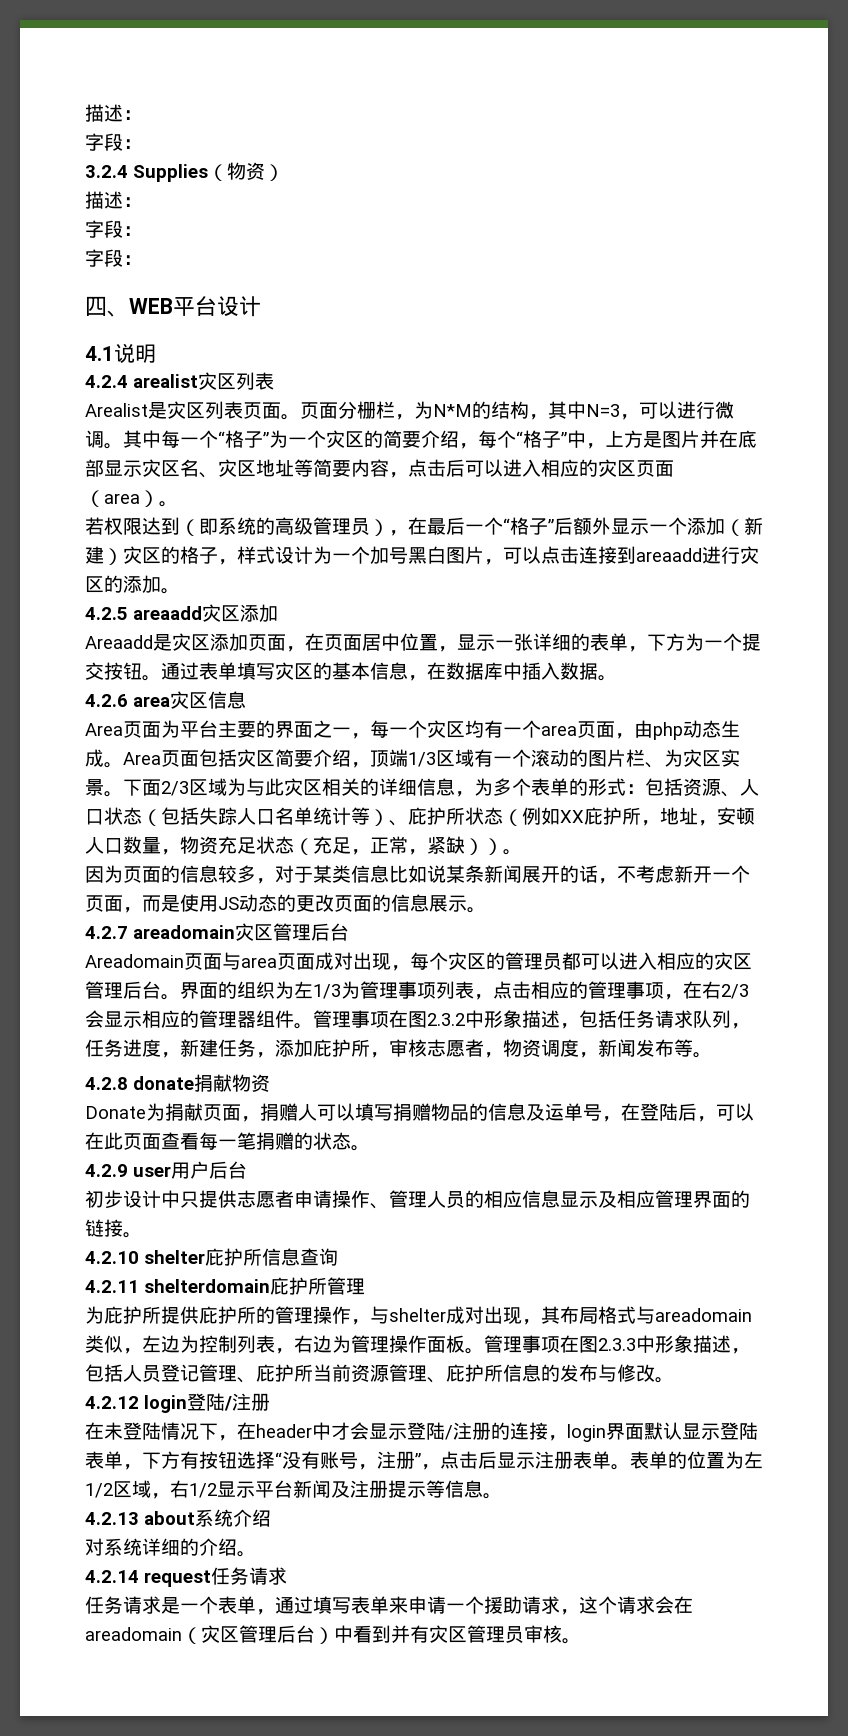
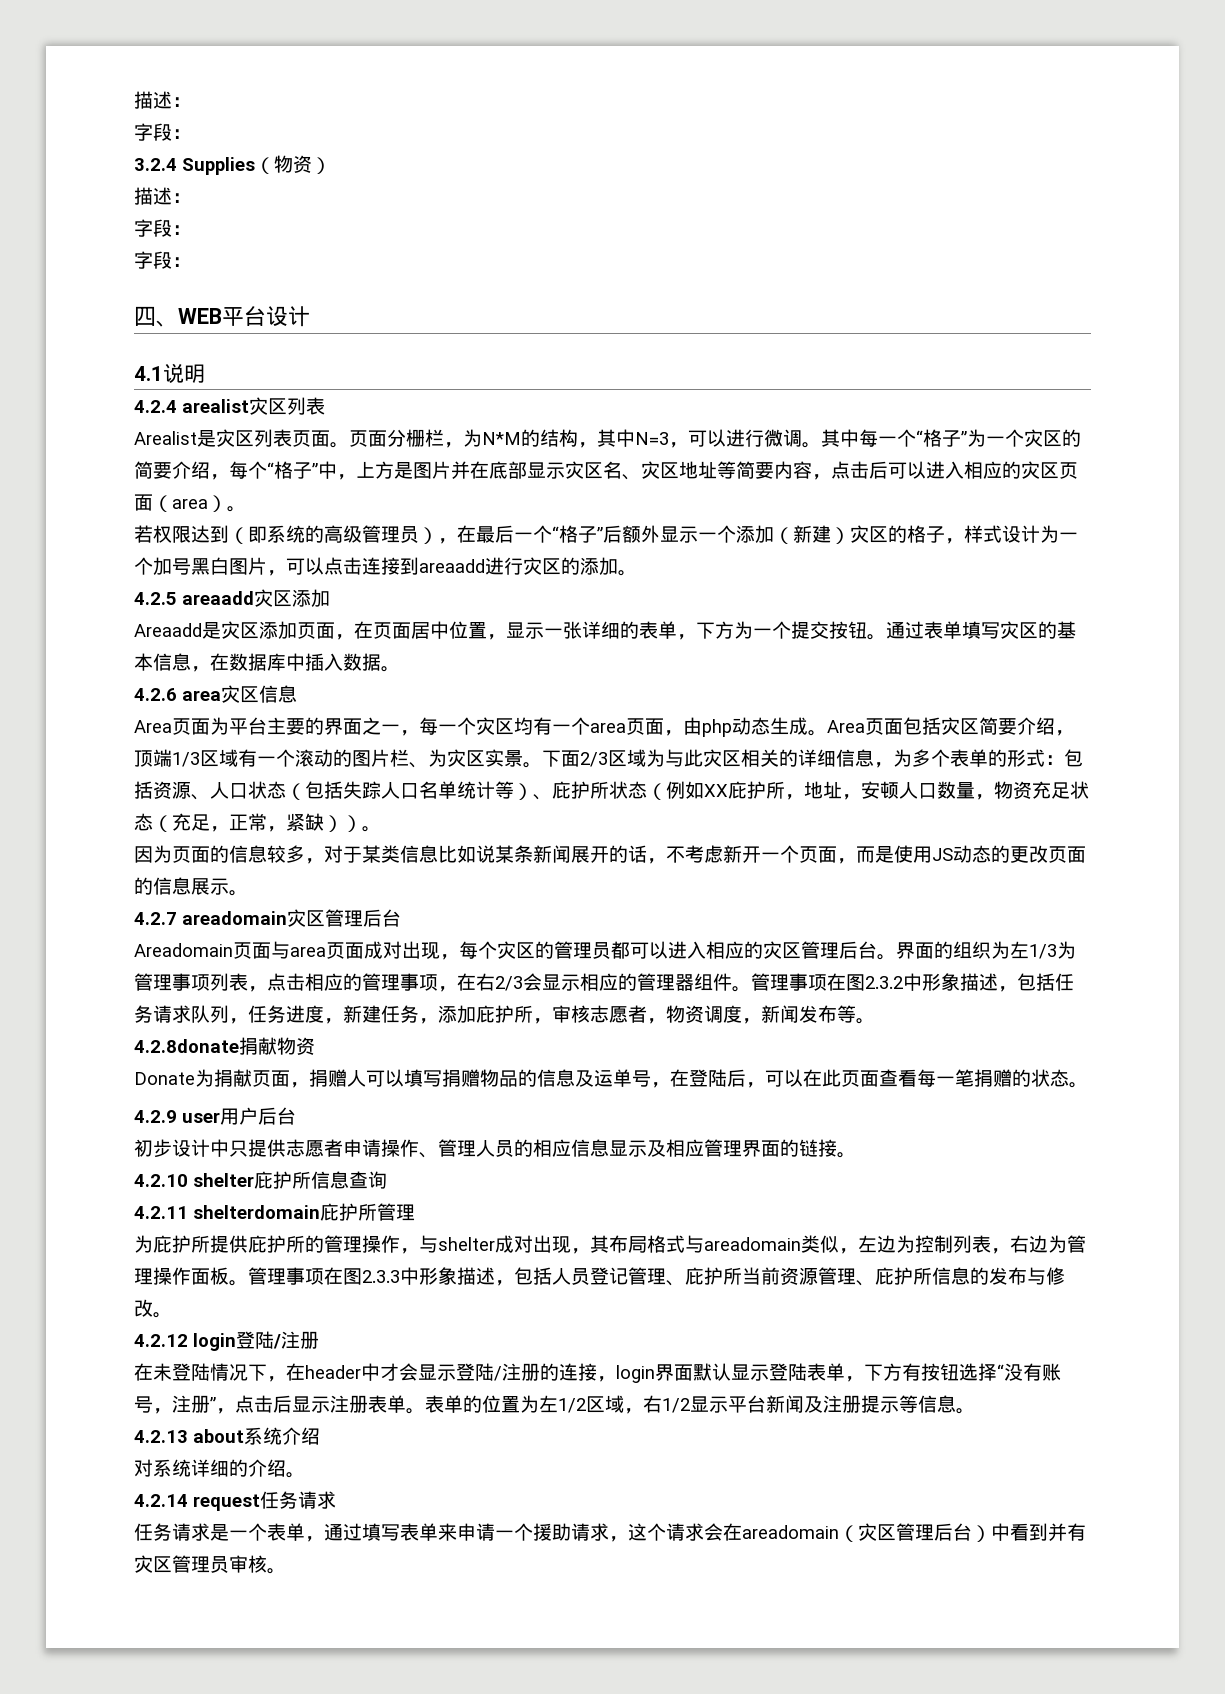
- 4.2.8 donate捐献物资
+ 4.2.8donate捐献物资

